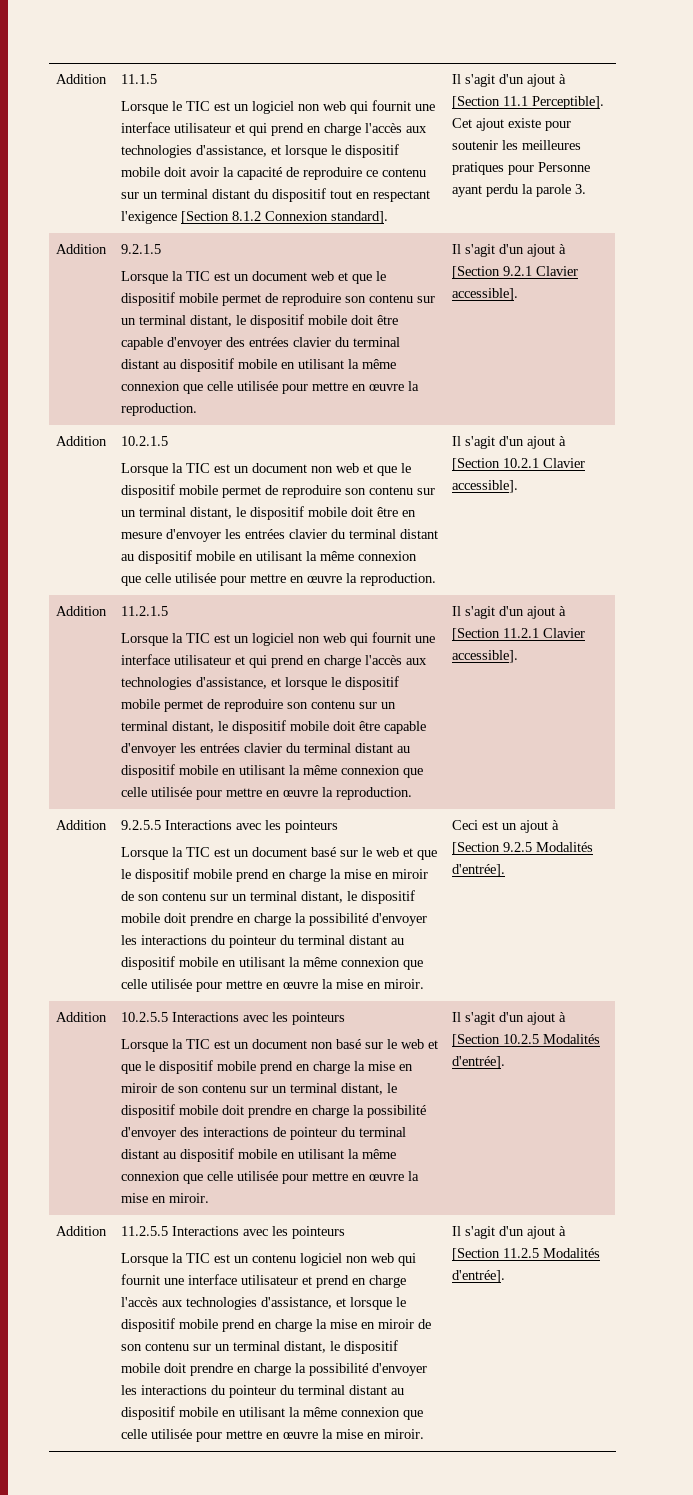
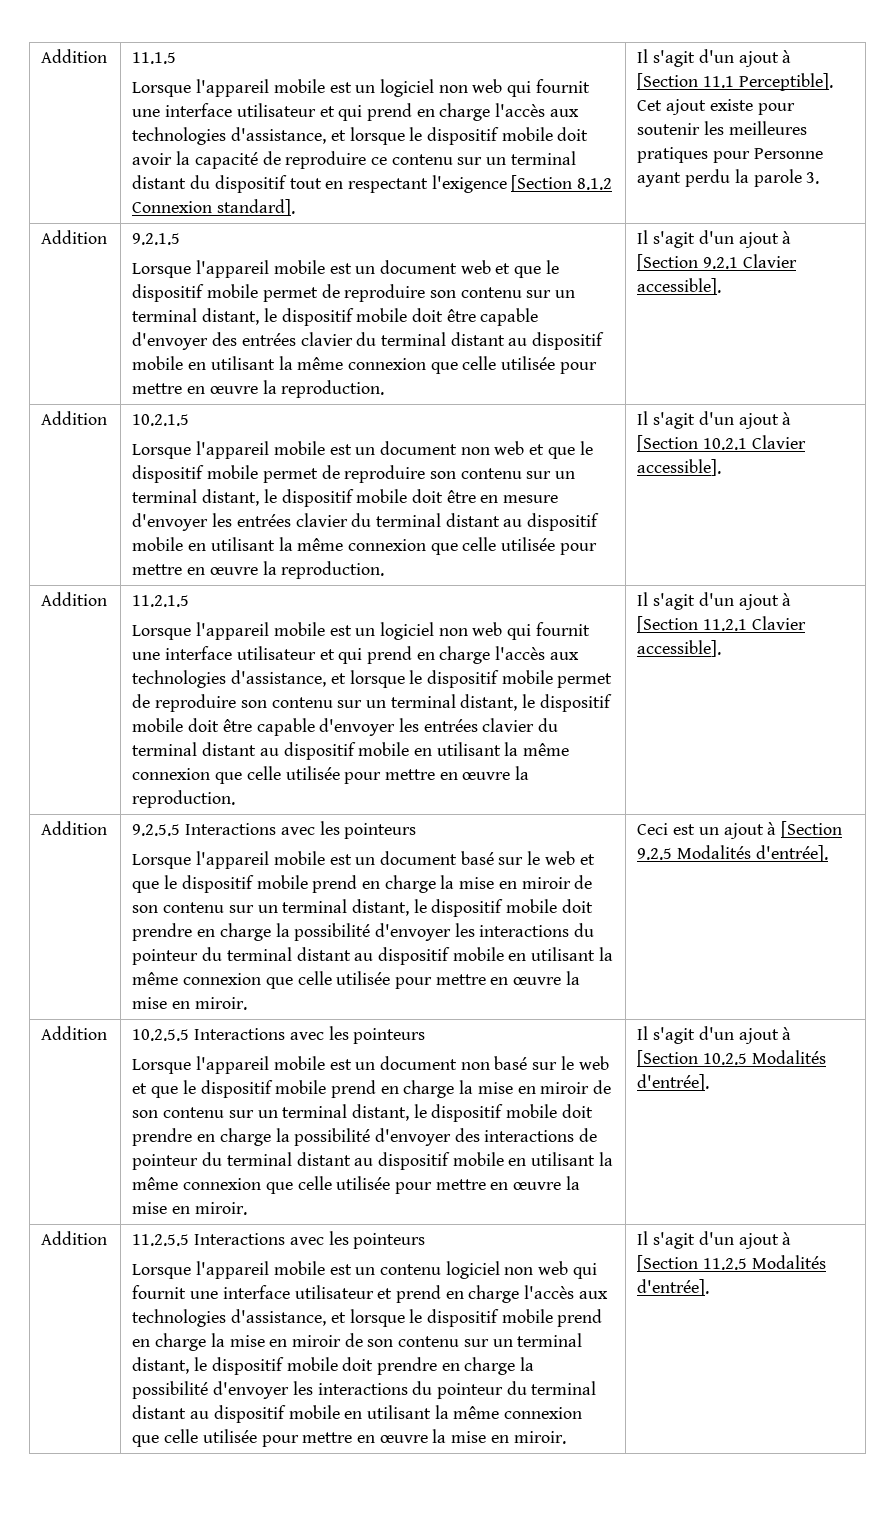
- Lorsque le TIC est un logiciel non web qui fournit une interface utilisateur et qui prend en charge l'accès aux technologies d'assistance, et lorsque le dispositif mobile doit avoir la capacité de reproduire ce contenu sur un terminal distant du dispositif tout en respectant l'exigence [Section 8.1.2 Connexion standard].
+ Lorsque l'appareil mobile est un logiciel non web qui fournit une interface utilisateur et qui prend en charge l'accès aux technologies d'assistance, et lorsque le dispositif mobile doit avoir la capacité de reproduire ce contenu sur un terminal distant du dispositif tout en respectant l'exigence [Section 8.1.2 Connexion standard].
- Lorsque la TIC est un document web et que le dispositif mobile permet de reproduire son contenu sur un terminal distant, le dispositif mobile doit être capable d'envoyer des entrées clavier du terminal distant au dispositif mobile en utilisant la même connexion que celle utilisée pour mettre en œuvre la reproduction.
+ Lorsque l'appareil mobile est un document web et que le dispositif mobile permet de reproduire son contenu sur un terminal distant, le dispositif mobile doit être capable d'envoyer des entrées clavier du terminal distant au dispositif mobile en utilisant la même connexion que celle utilisée pour mettre en œuvre la reproduction.
- Lorsque la TIC est un document non web et que le dispositif mobile permet de reproduire son contenu sur un terminal distant, le dispositif mobile doit être en mesure d'envoyer les entrées clavier du terminal distant au dispositif mobile en utilisant la même connexion que celle utilisée pour mettre en œuvre la reproduction.
+ Lorsque l'appareil mobile est un document non web et que le dispositif mobile permet de reproduire son contenu sur un terminal distant, le dispositif mobile doit être en mesure d'envoyer les entrées clavier du terminal distant au dispositif mobile en utilisant la même connexion que celle utilisée pour mettre en œuvre la reproduction.
- Lorsque la TIC est un logiciel non web qui fournit une interface utilisateur et qui prend en charge l'accès aux technologies d'assistance, et lorsque le dispositif mobile permet de reproduire son contenu sur un terminal distant, le dispositif mobile doit être capable d'envoyer les entrées clavier du terminal distant au dispositif mobile en utilisant la même connexion que celle utilisée pour mettre en œuvre la reproduction.
+ Lorsque l'appareil mobile est un logiciel non web qui fournit une interface utilisateur et qui prend en charge l'accès aux technologies d'assistance, et lorsque le dispositif mobile permet de reproduire son contenu sur un terminal distant, le dispositif mobile doit être capable d'envoyer les entrées clavier du terminal distant au dispositif mobile en utilisant la même connexion que celle utilisée pour mettre en œuvre la reproduction.
- Lorsque la TIC est un document basé sur le web et que le dispositif mobile prend en charge la mise en miroir de son contenu sur un terminal distant, le dispositif mobile doit prendre en charge la possibilité d'envoyer les interactions du pointeur du terminal distant au dispositif mobile en utilisant la même connexion que celle utilisée pour mettre en œuvre la mise en miroir.
+ Lorsque l'appareil mobile est un document basé sur le web et que le dispositif mobile prend en charge la mise en miroir de son contenu sur un terminal distant, le dispositif mobile doit prendre en charge la possibilité d'envoyer les interactions du pointeur du terminal distant au dispositif mobile en utilisant la même connexion que celle utilisée pour mettre en œuvre la mise en miroir.
- Lorsque la TIC est un document non basé sur le web et que le dispositif mobile prend en charge la mise en miroir de son contenu sur un terminal distant, le dispositif mobile doit prendre en charge la possibilité d'envoyer des interactions de pointeur du terminal distant au dispositif mobile en utilisant la même connexion que celle utilisée pour mettre en œuvre la mise en miroir.
+ Lorsque l'appareil mobile est un document non basé sur le web et que le dispositif mobile prend en charge la mise en miroir de son contenu sur un terminal distant, le dispositif mobile doit prendre en charge la possibilité d'envoyer des interactions de pointeur du terminal distant au dispositif mobile en utilisant la même connexion que celle utilisée pour mettre en œuvre la mise en miroir.
- Lorsque la TIC est un contenu logiciel non web qui fournit une interface utilisateur et prend en charge l'accès aux technologies d'assistance, et lorsque le dispositif mobile prend en charge la mise en miroir de son contenu sur un terminal distant, le dispositif mobile doit prendre en charge la possibilité d'envoyer les interactions du pointeur du terminal distant au dispositif mobile en utilisant la même connexion que celle utilisée pour mettre en œuvre la mise en miroir.
+ Lorsque l'appareil mobile est un contenu logiciel non web qui fournit une interface utilisateur et prend en charge l'accès aux technologies d'assistance, et lorsque le dispositif mobile prend en charge la mise en miroir de son contenu sur un terminal distant, le dispositif mobile doit prendre en charge la possibilité d'envoyer les interactions du pointeur du terminal distant au dispositif mobile en utilisant la même connexion que celle utilisée pour mettre en œuvre la mise en miroir.

